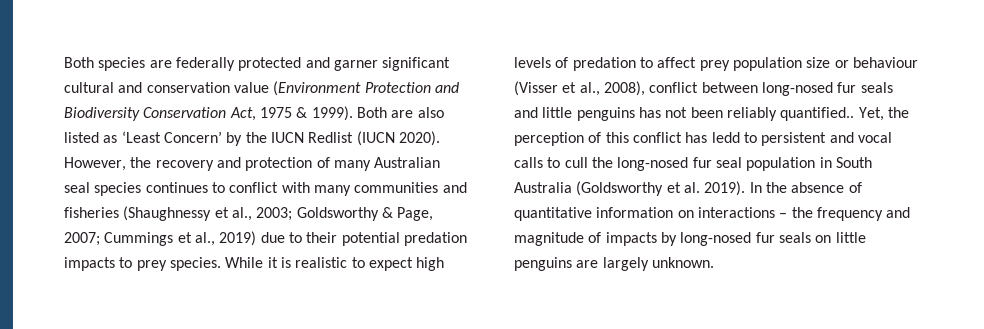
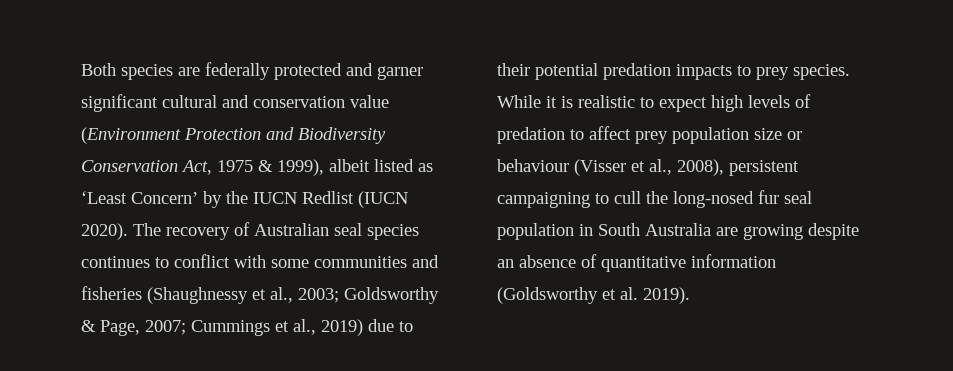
- Both species are federally protected and garner significant cultural and conservation value (Environment Protection and Biodiversity Conservation Act, 1975 & 1999). Both are also listed as ‘Least Concern’ by the IUCN Redlist (IUCN 2020).
+ Both species are federally protected and garner significant cultural and conservation value (Environment Protection and Biodiversity Conservation Act, 1975 & 1999), albeit listed as ‘Least Concern’ by the IUCN Redlist (IUCN 2020).
- However, the recovery and protection of many Australian seal species continues to conflict with many communities and fisheries (Shaughnessy et al., 2003; Goldsworthy & Page, 2007; Cummings et al., 2019) due to their potential predation impacts to prey species.
+ The recovery of Australian seal species continues to conflict with some communities and fisheries (Shaughnessy et al., 2003; Goldsworthy & Page, 2007; Cummings et al., 2019) due to their potential predation impacts to prey species.
- While it is realistic to expect high levels of predation to affect prey population size or behaviour (Visser et al., 2008), conflict between long-nosed fur seals and little penguins has not been reliably quantified.. Yet, the perception of this conflict has ledd to persistent and vocal calls to cull the long-nosed fur seal population in South Australia (Goldsworthy et al. 2019). In the absence of quantitative information on interactions – the frequency and magnitude of impacts by long-nosed fur seals on little penguins are largely unknown.
+ While it is realistic to expect high levels of predation to affect prey population size or behaviour (Visser et al., 2008), persistent campaigning to cull the long-nosed fur seal population in South Australia are growing despite an absence of quantitative information (Goldsworthy et al. 2019).

